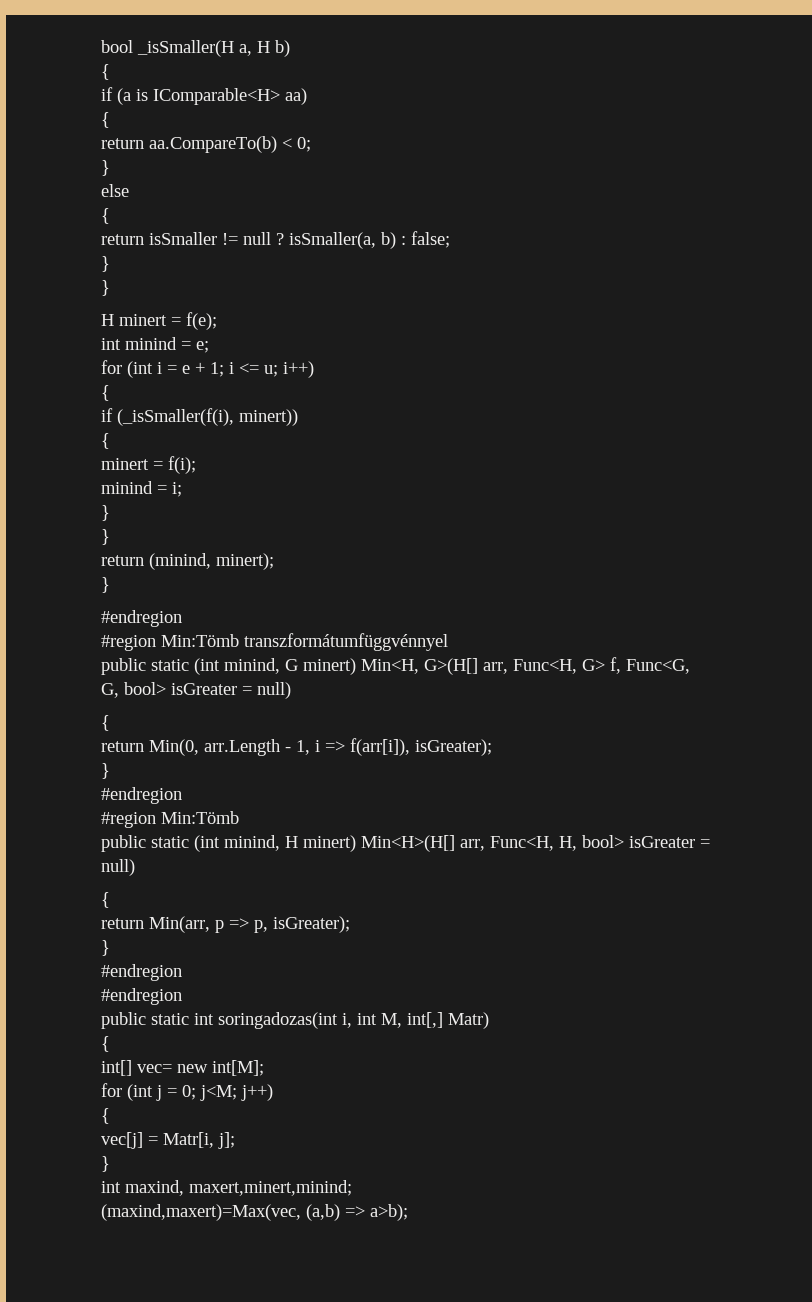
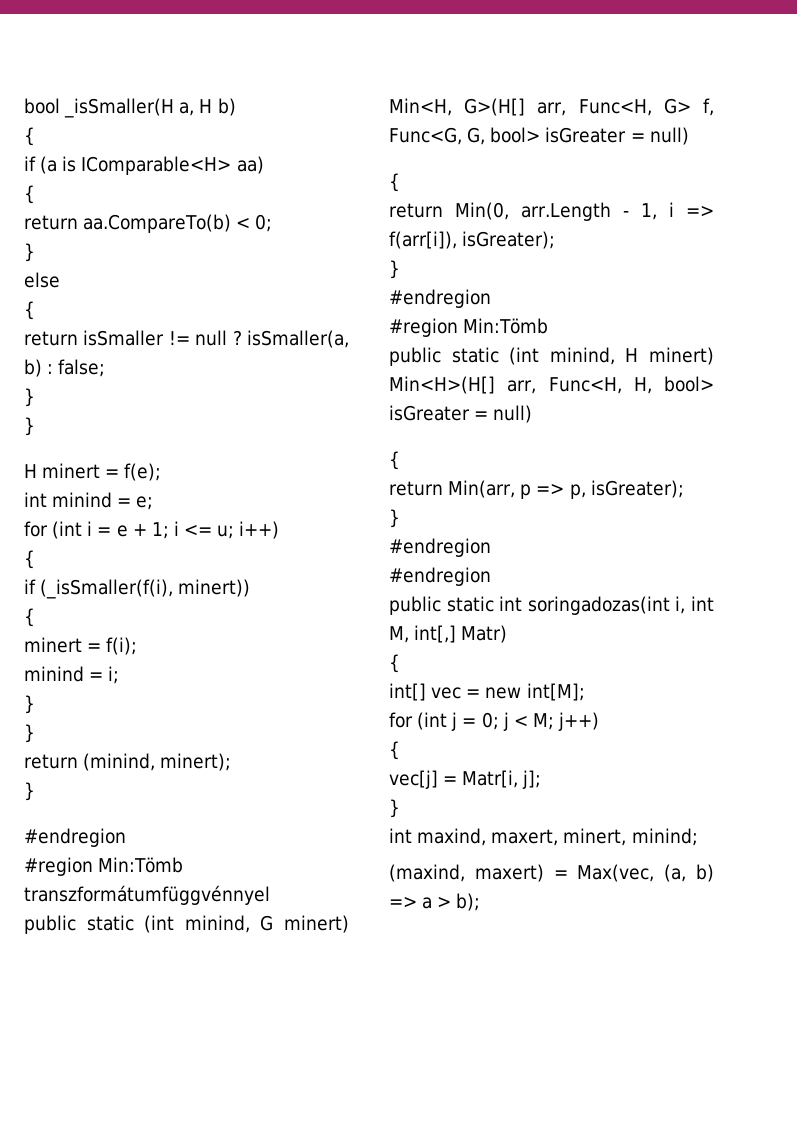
- int[] vec= new int[M];
+ int[] vec = new int[M];
- for (int j = 0; j<M; j++)
+ for (int j = 0; j < M; j++)
- int maxind, maxert,minert,minind;
- (maxind,maxert)=Max(vec, (a,b) => a>b);
+ int maxind, maxert, minert, minind;
+ (maxind, maxert) = Max(vec, (a, b) => a > b);

